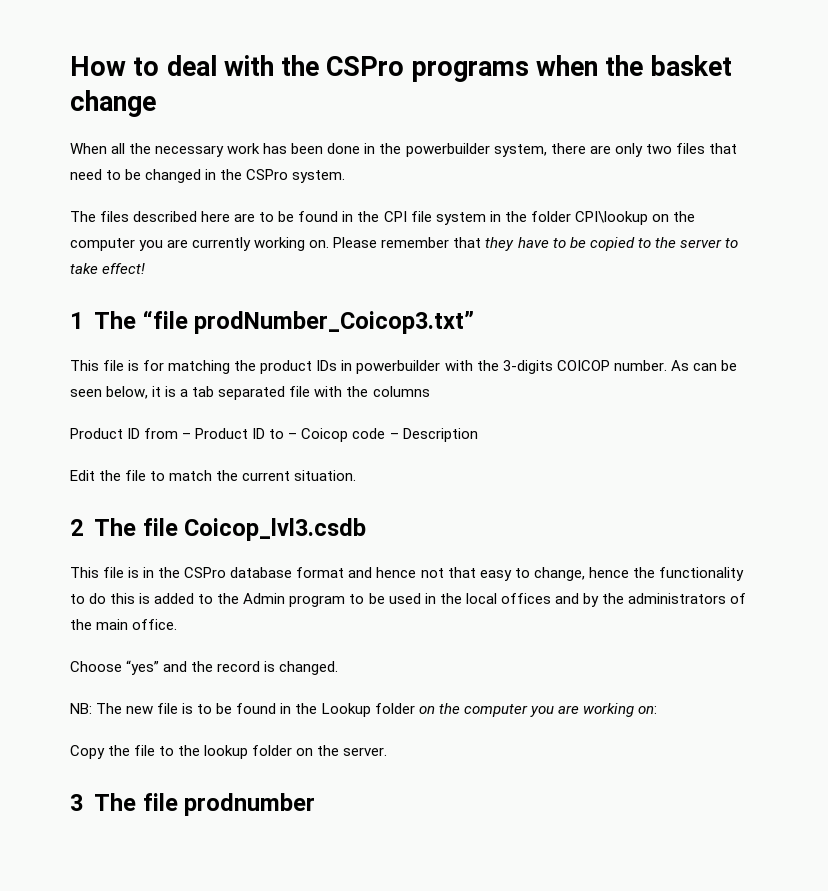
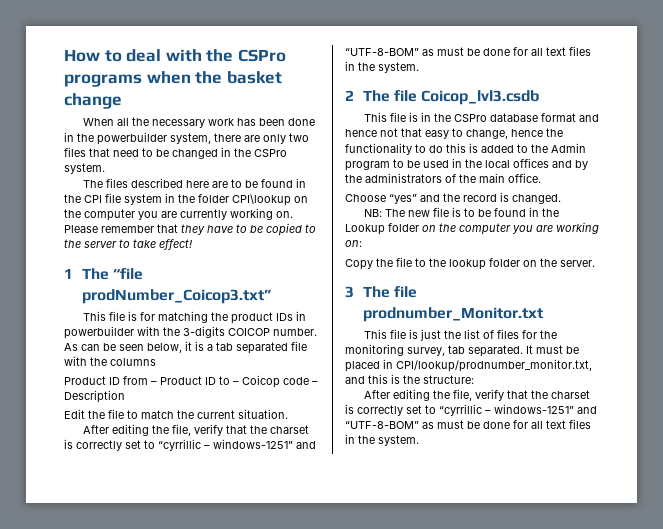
  Edit the file to match the current situation.
+ After editing the file, verify that the charset is correctly set to “cyrrillic – windows-1251” and “UTF-8-BOM” as must be done for all text files in the system.
- 3 The file prodnumber
+ 3 The file prodnumber_Monitor.txt
+ This file is just the list of files for the monitoring survey, tab separated. It must be placed in CPI/lookup/prodnumber_monitor.txt, and this is the structure:
+ After editing the file, verify that the charset is correctly set to “cyrrillic – windows-1251” and “UTF-8-BOM” as must be done for all text files in the system.

